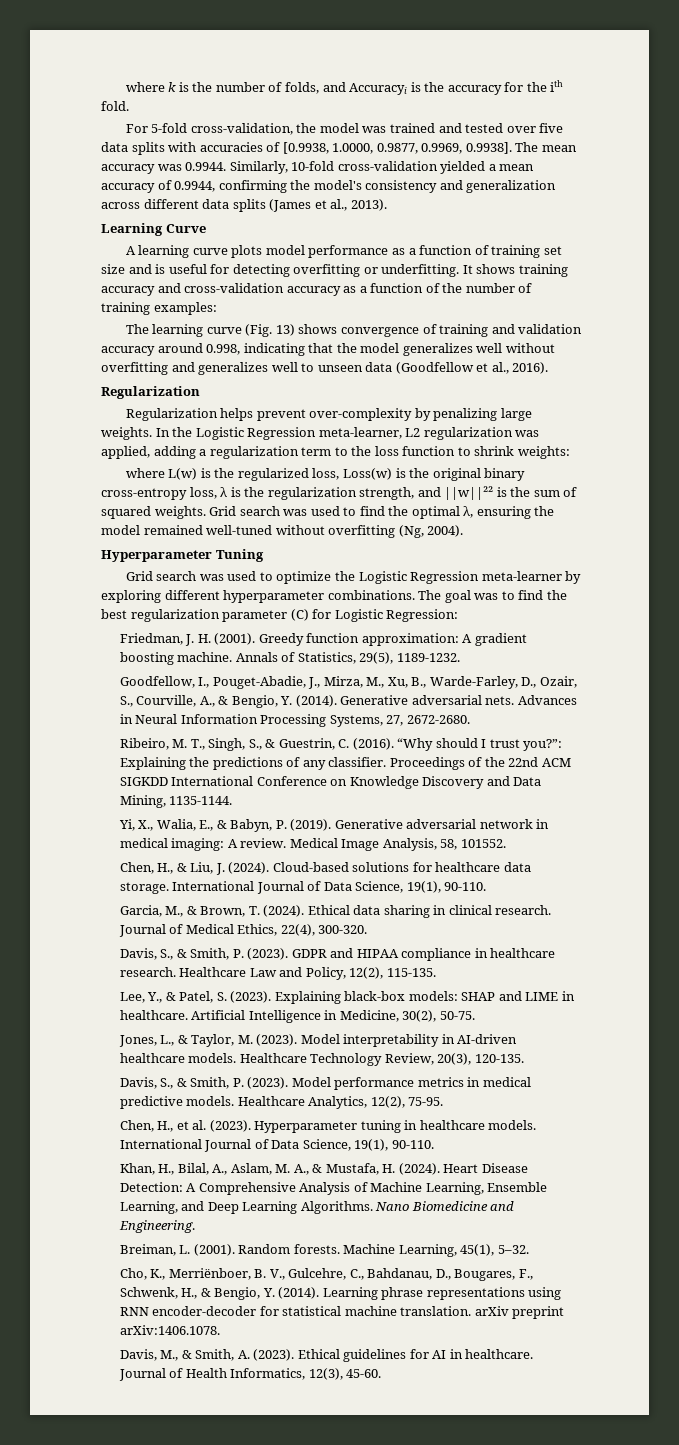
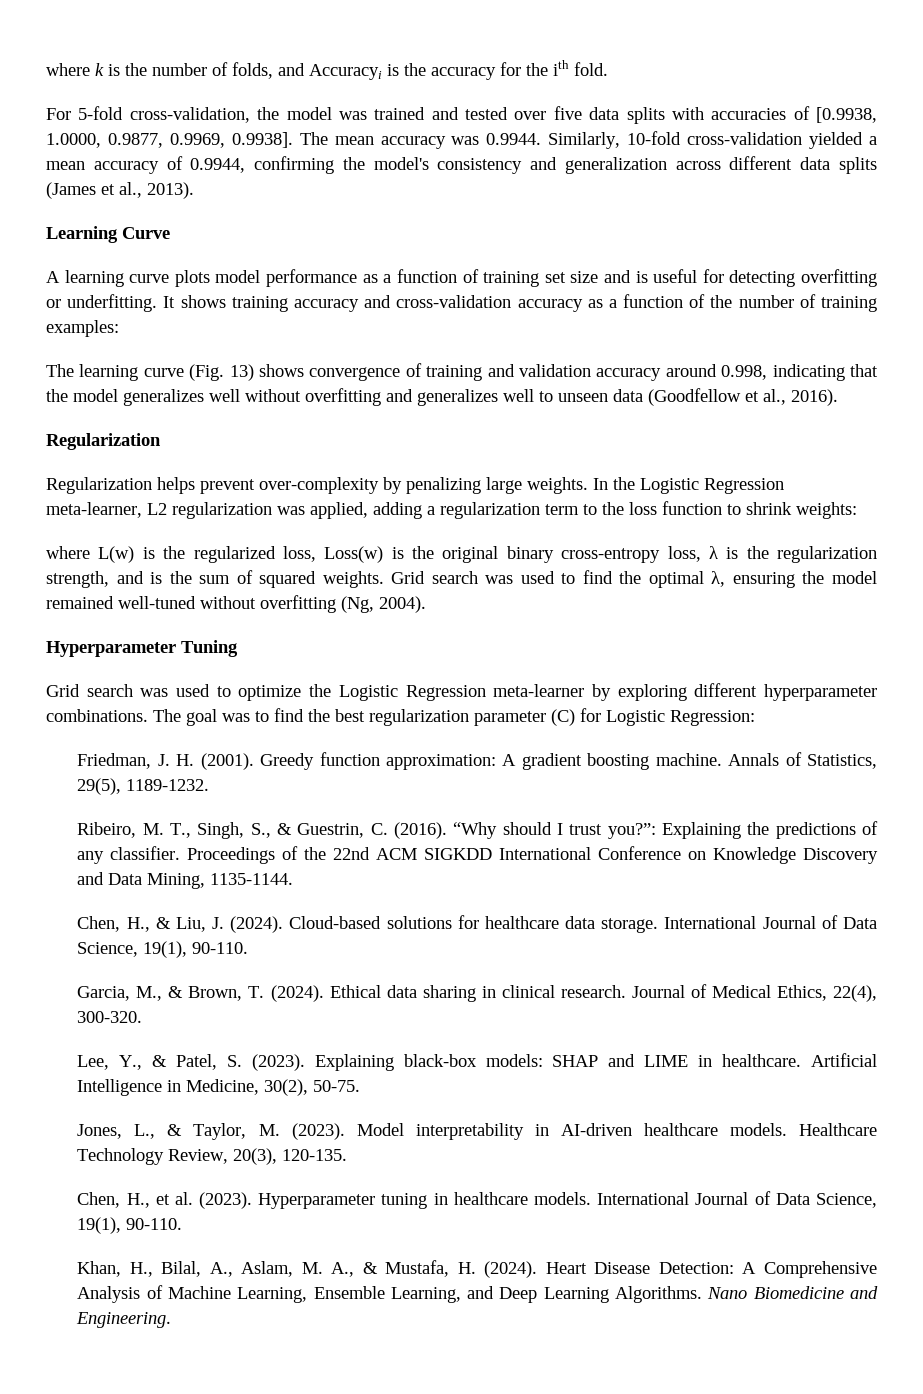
- where L(w) is the regularized loss, Loss(w) is the original binary cross-entropy loss, λ is the regularization strength, and ||w||²² is the sum of squared weights.
+ where L(w) is the regularized loss, Loss(w) is the original binary cross-entropy loss, λ is the regularization strength, and is the sum of squared weights.
- Goodfellow, I., Pouget-Abadie, J., Mirza, M., Xu, B., Warde-Farley, D., Ozair, S., Courville, A., & Bengio, Y. (2014). Generative adversarial nets. Advances in Neural Information Processing Systems, 27, 2672-2680.
- Yi, X., Walia, E., & Babyn, P. (2019). Generative adversarial network in medical imaging: A review. Medical Image Analysis, 58, 101552.
- Davis, S., & Smith, P. (2023). GDPR and HIPAA compliance in healthcare research. Healthcare Law and Policy, 12(2), 115-135.
- Davis, S., & Smith, P. (2023). Model performance metrics in medical predictive models. Healthcare Analytics, 12(2), 75-95.
- Breiman, L. (2001). Random forests. Machine Learning, 45(1), 5–32.
- Cho, K., Merriënboer, B. V., Gulcehre, C., Bahdanau, D., Bougares, F., Schwenk, H., & Bengio, Y. (2014). Learning phrase representations using RNN encoder-decoder for statistical machine translation. arXiv preprint arXiv:1406.1078.
- Davis, M., & Smith, A. (2023). Ethical guidelines for AI in healthcare. Journal of Health Informatics, 12(3), 45-60.

